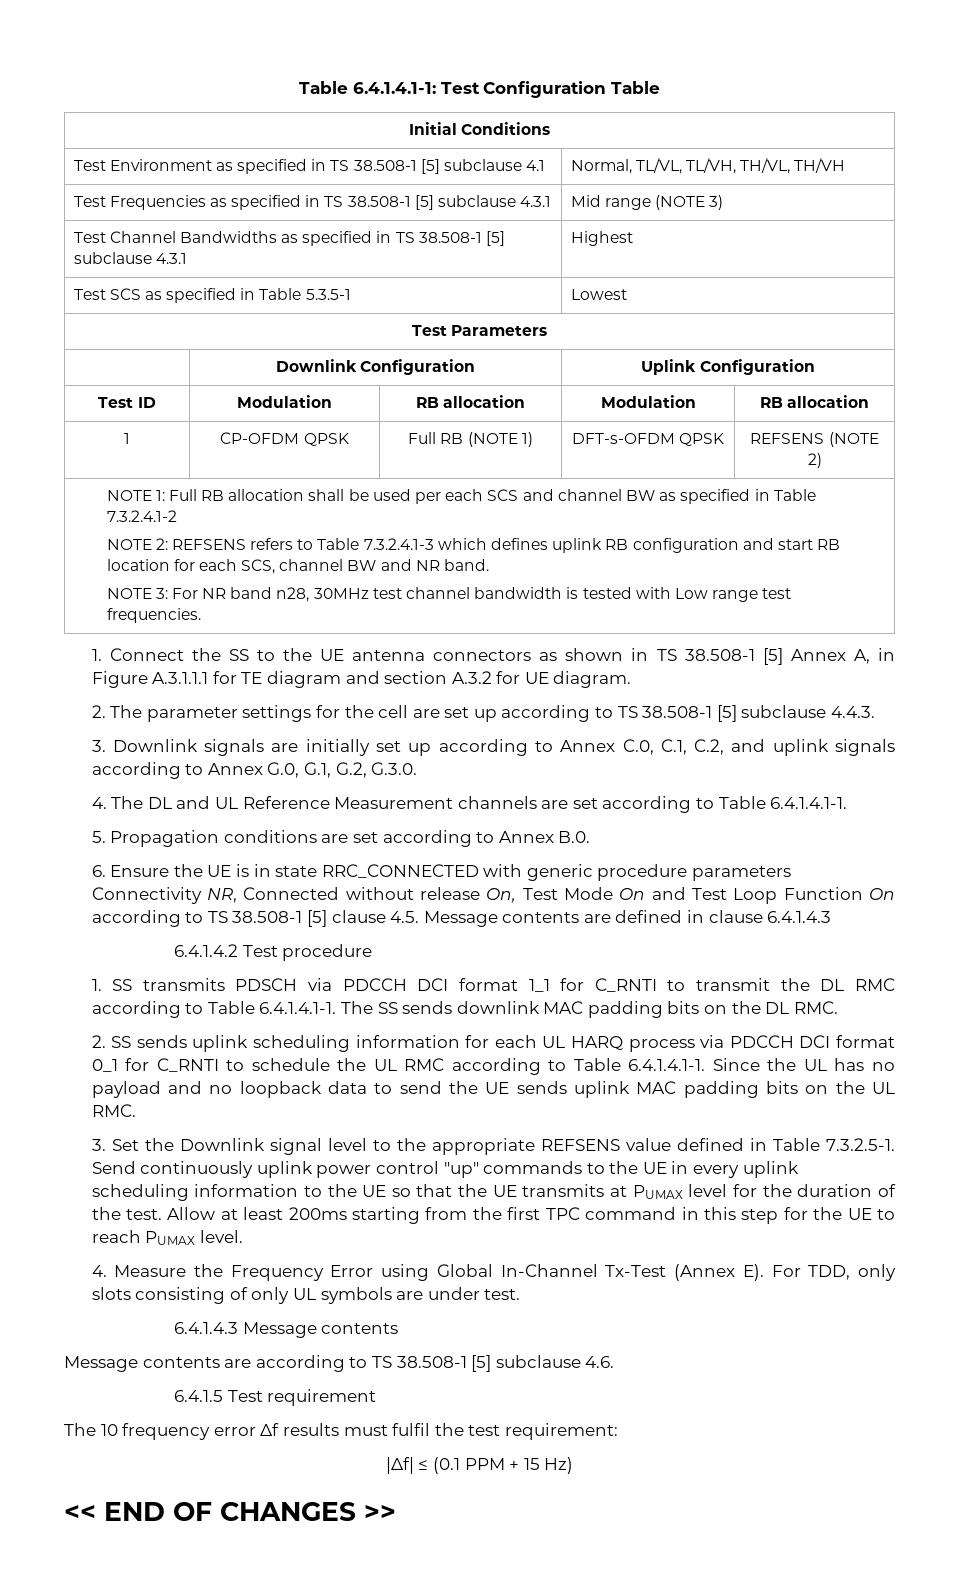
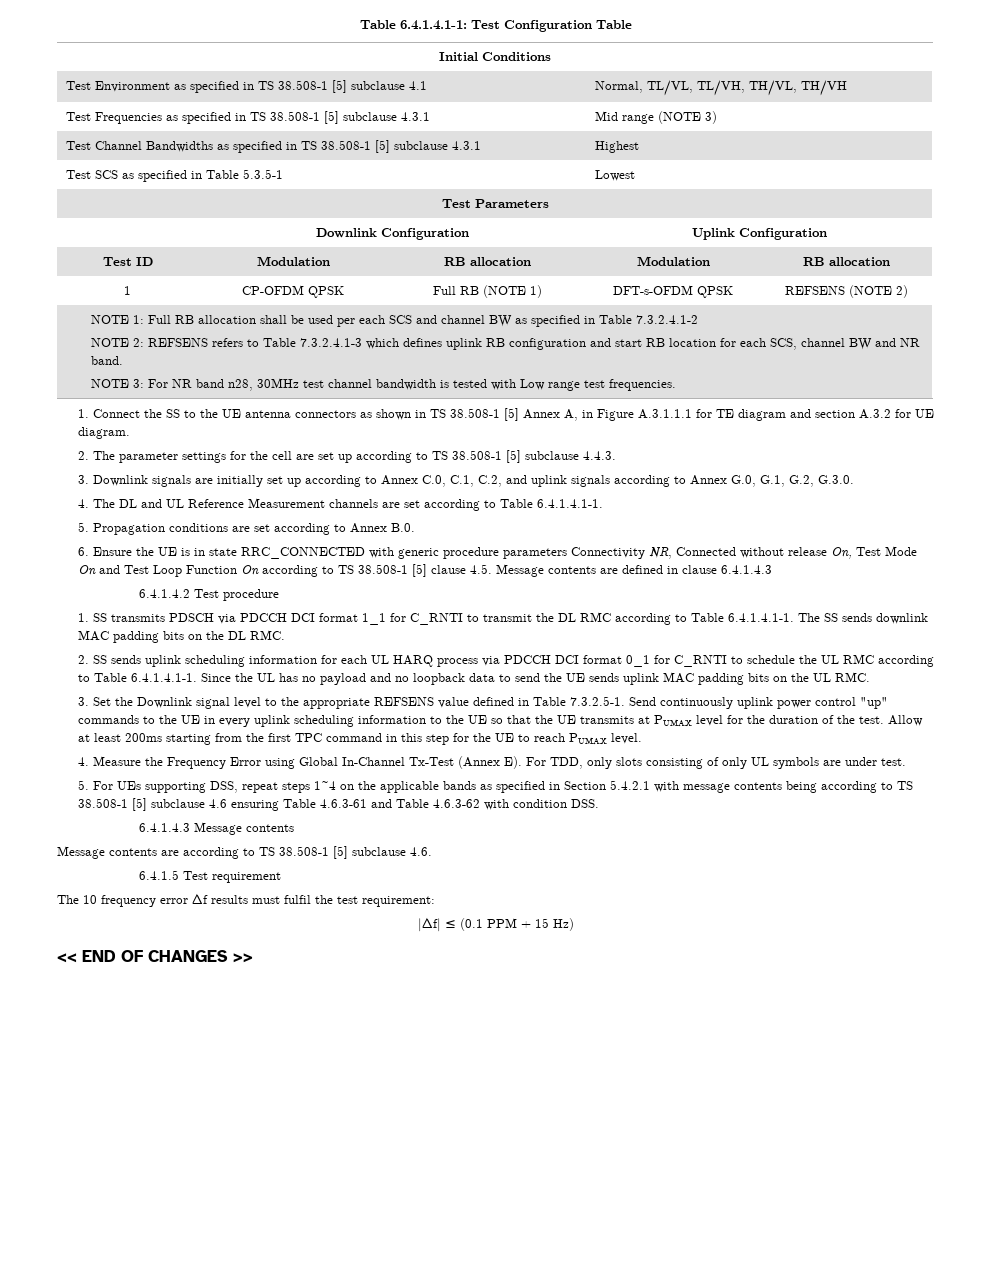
+ 5. For UEs supporting DSS, repeat steps 1~4 on the applicable bands as specified in Section 5.4.2.1 with message contents being according to TS 38.508-1 [5] subclause 4.6 ensuring Table 4.6.3-61 and Table 4.6.3-62 with condition DSS.

